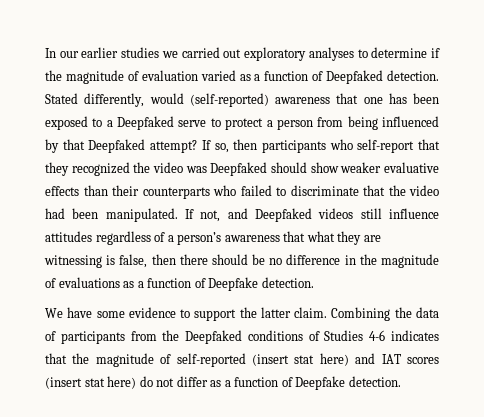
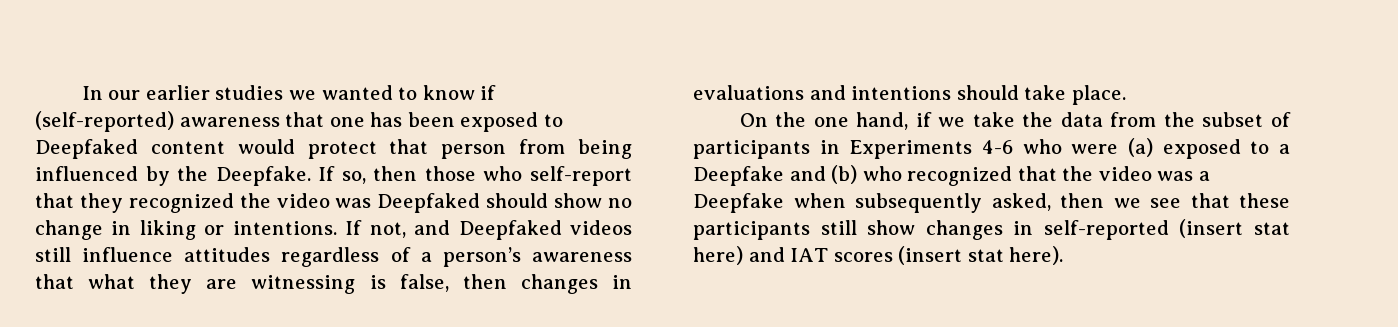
- In our earlier studies we carried out exploratory analyses to determine if the magnitude of evaluation varied as a function of Deepfaked detection. Stated differently, would (self-reported) awareness that one has been exposed to a Deepfaked serve to protect a person from being influenced by that Deepfaked attempt?
+ In our earlier studies we wanted to know if (self-reported) awareness that one has been exposed to Deepfaked content would protect that person from being influenced by the Deepfake.
- If so, then participants who self-report that they recognized the video was Deepfaked should show weaker evaluative effects than their counterparts who failed to discriminate that the video had been manipulated.
+ If so, then those who self-report that they recognized the video was Deepfaked should show no change in liking or intentions.
- If not, and Deepfaked videos still influence attitudes regardless of a person’s awareness that what they are witnessing is false, then there should be no difference in the magnitude of evaluations as a function of Deepfake detection.
- We have some evidence to support the latter claim. Combining the data of participants from the Deepfaked conditions of Studies 4-6 indicates that the magnitude of self-reported (insert stat here) and IAT scores (insert stat here) do not differ as a function of Deepfake detection.
+ If not, and Deepfaked videos still influence attitudes regardless of a person’s awareness that what they are witnessing is false, then changes in evaluations and intentions should take place.
+ On the one hand, if we take the data from the subset of participants in Experiments 4-6 who were (a) exposed to a Deepfake and (b) who recognized that the video was a Deepfake when subsequently asked, then we see that these participants still show changes in self-reported (insert stat here) and IAT scores (insert stat here).

